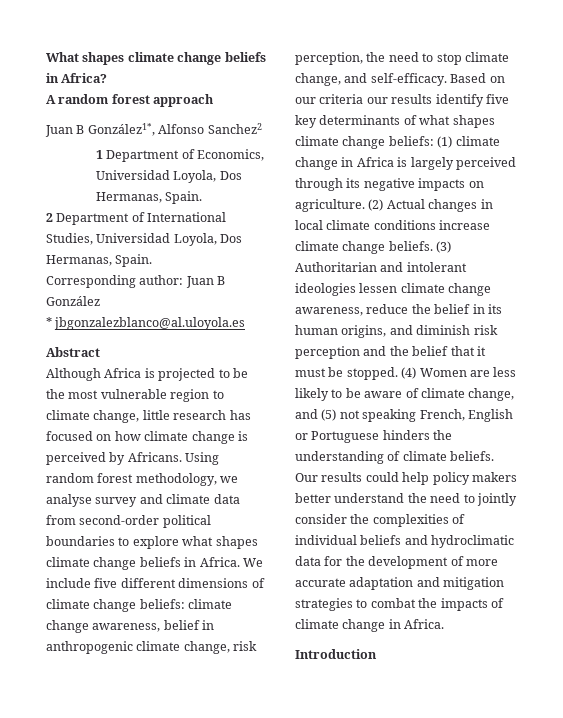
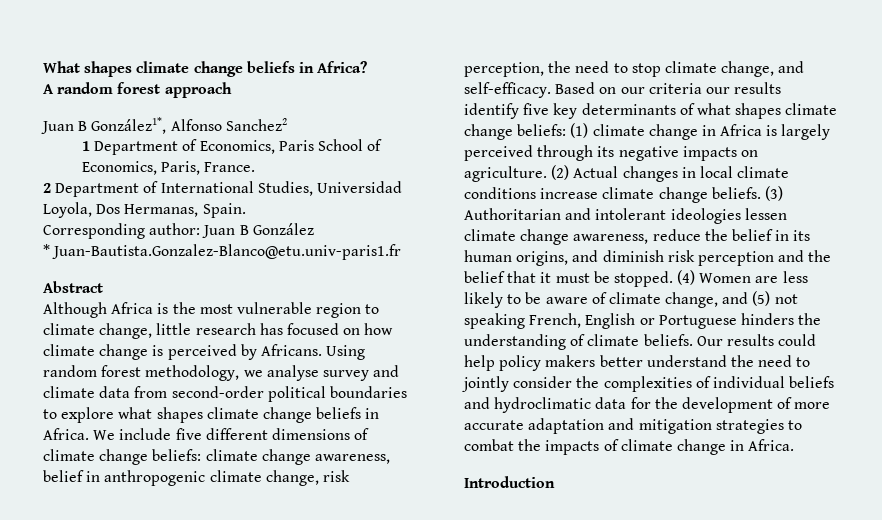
- 1 Department of Economics, Universidad Loyola, Dos Hermanas, Spain.
+ 1 Department of Economics, Paris School of Economics, Paris, France.
- * jbgonzalezblanco@al.uloyola.es
+ * Juan-Bautista.Gonzalez-Blanco@etu.univ-paris1.fr
- Although Africa is projected to be the most vulnerable region to climate change, little research has focused on how climate change is perceived by Africans.
+ Although Africa is the most vulnerable region to climate change, little research has focused on how climate change is perceived by Africans.

